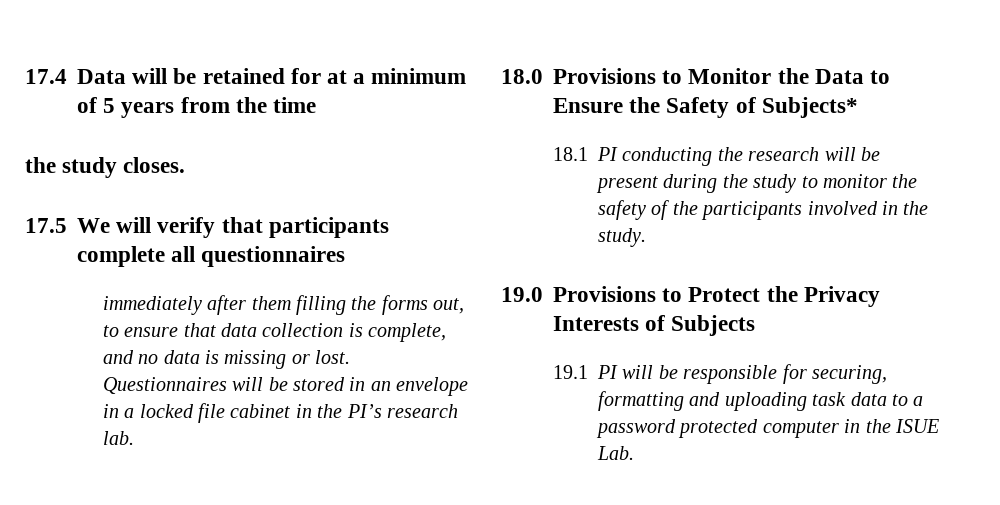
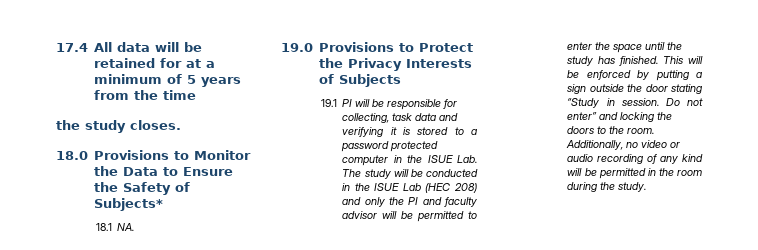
- 17.4 Data will be retained for at a minimum of 5 years from the time
+ 17.4 All data will be retained for at a minimum of 5 years from the time
- 17.5 We will verify that participants complete all questionnaires
- immediately after them filling the forms out, to ensure that data collection is complete, and no data is missing or lost. Questionnaires will be stored in an envelope in a locked file cabinet in the PI’s research lab.
- 18.1 PI conducting the research will be present during the study to monitor the safety of the participants involved in the study.
+ 18.1 NA.
- 19.1 PI will be responsible for securing, formatting and uploading task data to a password protected computer in the ISUE Lab.
+ 19.1 PI will be responsible for collecting, task data and verifying it is stored to a password protected computer in the ISUE Lab. The study will be conducted in the ISUE Lab (HEC 208) and only the PI and faculty advisor will be permitted to enter the space until the study has finished. This will be enforced by putting a sign outside the door stating “Study in session. Do not enter” and locking the doors to the room. Additionally, no video or audio recording of any kind will be permitted in the room during the study.

